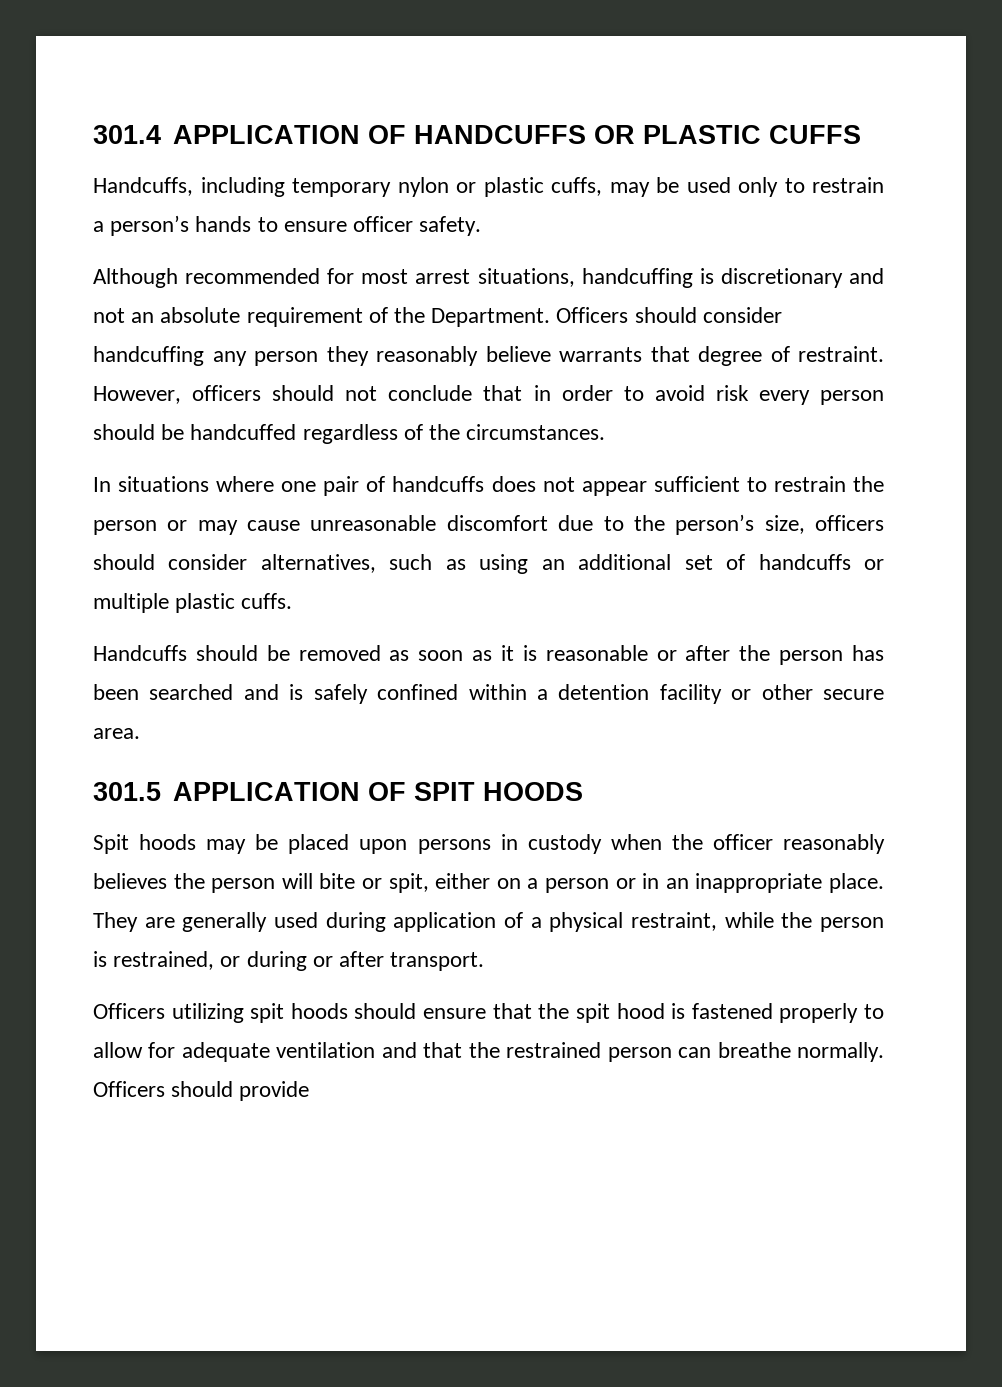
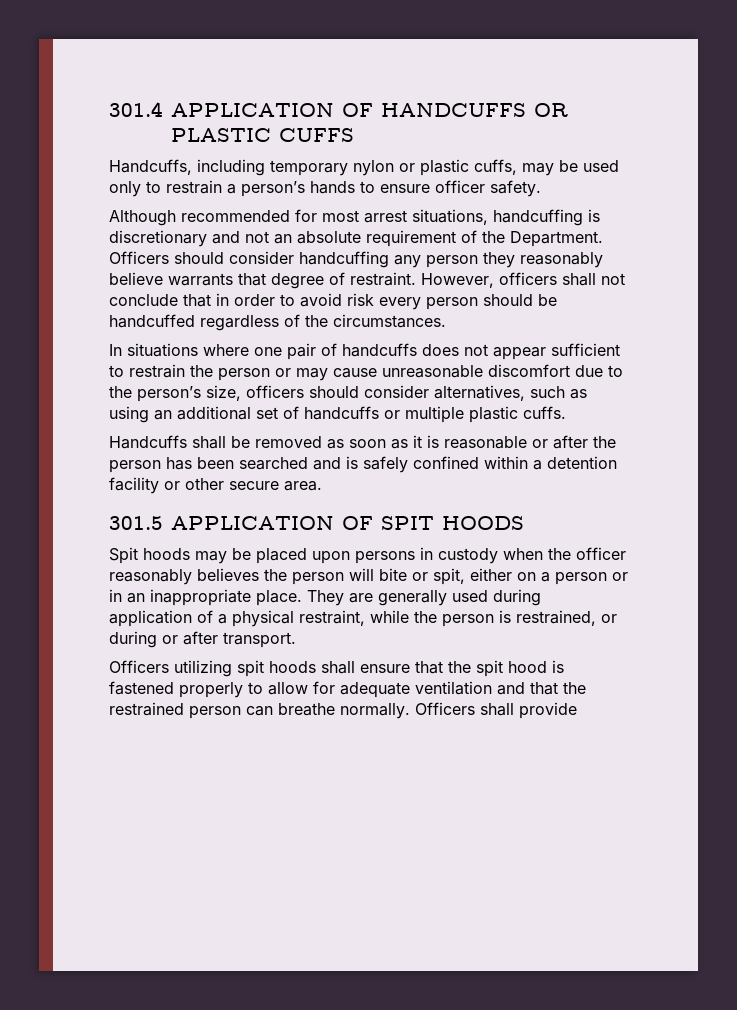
- However, officers should not conclude that in order to avoid risk every person should be handcuffed regardless of the circumstances.
+ However, officers shall not conclude that in order to avoid risk every person should be handcuffed regardless of the circumstances.
- Handcuffs should be removed as soon as it is reasonable or after the person has been searched and is safely confined within a detention facility or other secure area.
+ Handcuffs shall be removed as soon as it is reasonable or after the person has been searched and is safely confined within a detention facility or other secure area.
- Officers utilizing spit hoods should ensure that the spit hood is fastened properly to allow for adequate ventilation and that the restrained person can breathe normally.
+ Officers utilizing spit hoods shall ensure that the spit hood is fastened properly to allow for adequate ventilation and that the restrained person can breathe normally.
- Officers should provide
+ Officers shall provide

